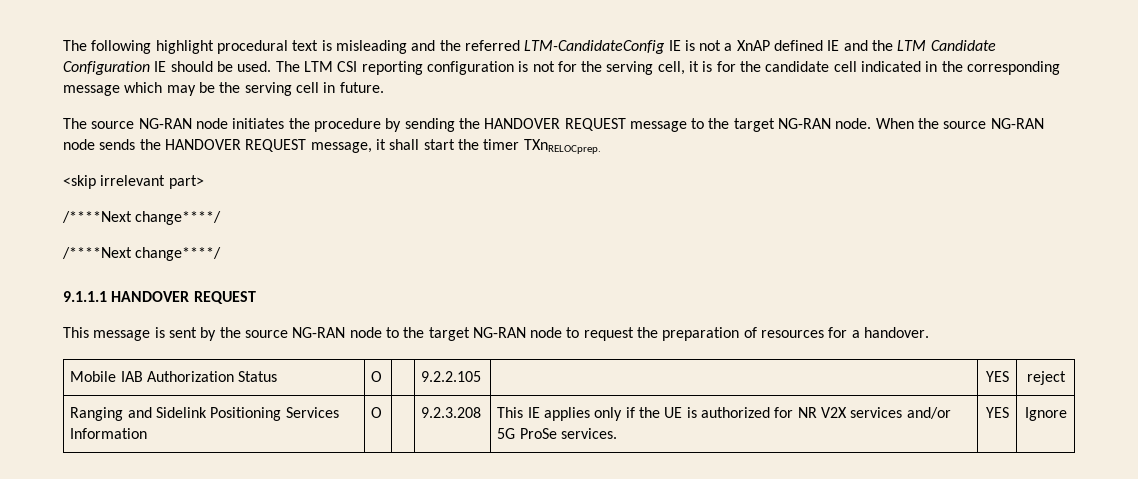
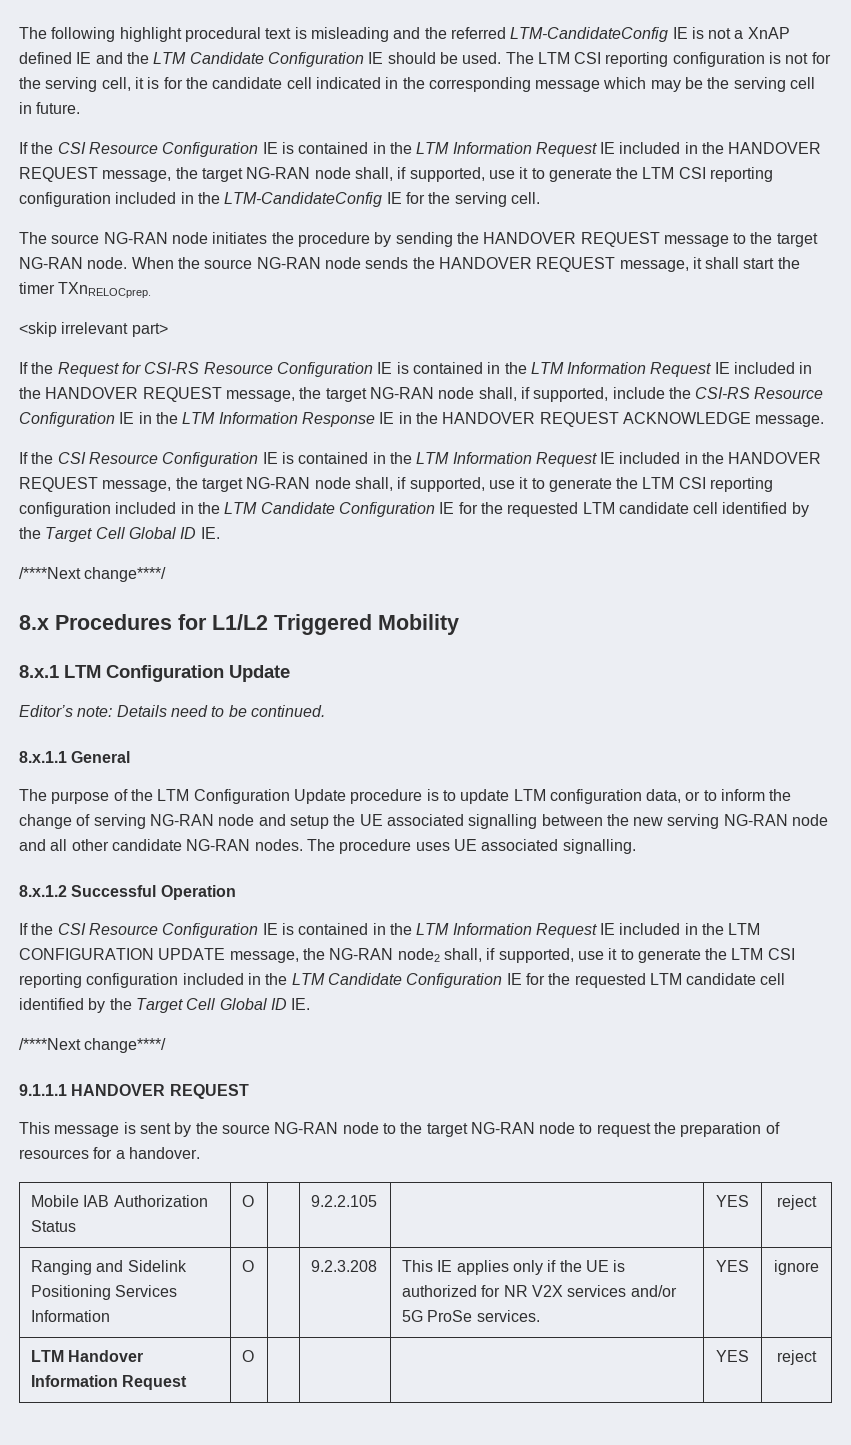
+ If the CSI Resource Configuration IE is contained in the LTM Information Request IE included in the HANDOVER REQUEST message, the target NG-RAN node shall, if supported, use it to generate the LTM CSI reporting configuration included in the LTM-CandidateConfig IE for the serving cell.
  <skip irrelevant part>
+ If the Request for CSI-RS Resource Configuration IE is contained in the LTM Information Request IE included in the HANDOVER REQUEST message, the target NG-RAN node shall, if supported, include the CSI-RS Resource Configuration IE in the LTM Information Response IE in the HANDOVER REQUEST ACKNOWLEDGE message.
+ If the CSI Resource Configuration IE is contained in the LTM Information Request IE included in the HANDOVER REQUEST message, the target NG-RAN node shall, if supported, use it to generate the LTM CSI reporting configuration included in the LTM Candidate Configuration IE for the requested LTM candidate cell identified by the Target Cell Global ID IE.
  /****Next change****/
+ 8.x Procedures for L1/L2 Triggered Mobility
+ 8.x.1 LTM Configuration Update
+ Editor’s note: Details need to be continued.
+ 8.x.1.1 General
+ The purpose of the LTM Configuration Update procedure is to update LTM configuration data, or to inform the change of serving NG-RAN node and setup the UE associated signalling between the new serving NG-RAN node and all other candidate NG-RAN nodes. The procedure uses UE associated signalling.
+ 8.x.1.2 Successful Operation
+ If the CSI Resource Configuration IE is contained in the LTM Information Request IE included in the LTM CONFIGURATION UPDATE message, the NG-RAN node2 shall, if supported, use it to generate the LTM CSI reporting configuration included in the LTM Candidate Configuration IE for the requested LTM candidate cell identified by the Target Cell Global ID IE.
- Ranging and Sidelink Positioning Services Information | O | | 9.2.3.208 | This IE applies only if the UE is authorized for NR V2X services and/or 5G ProSe services. | YES | Ignore
+ Ranging and Sidelink Positioning Services Information | O | | 9.2.3.208 | This IE applies only if the UE is authorized for NR V2X services and/or 5G ProSe services. | YES | ignore
+ LTM Handover Information Request | O | | | | YES | reject

